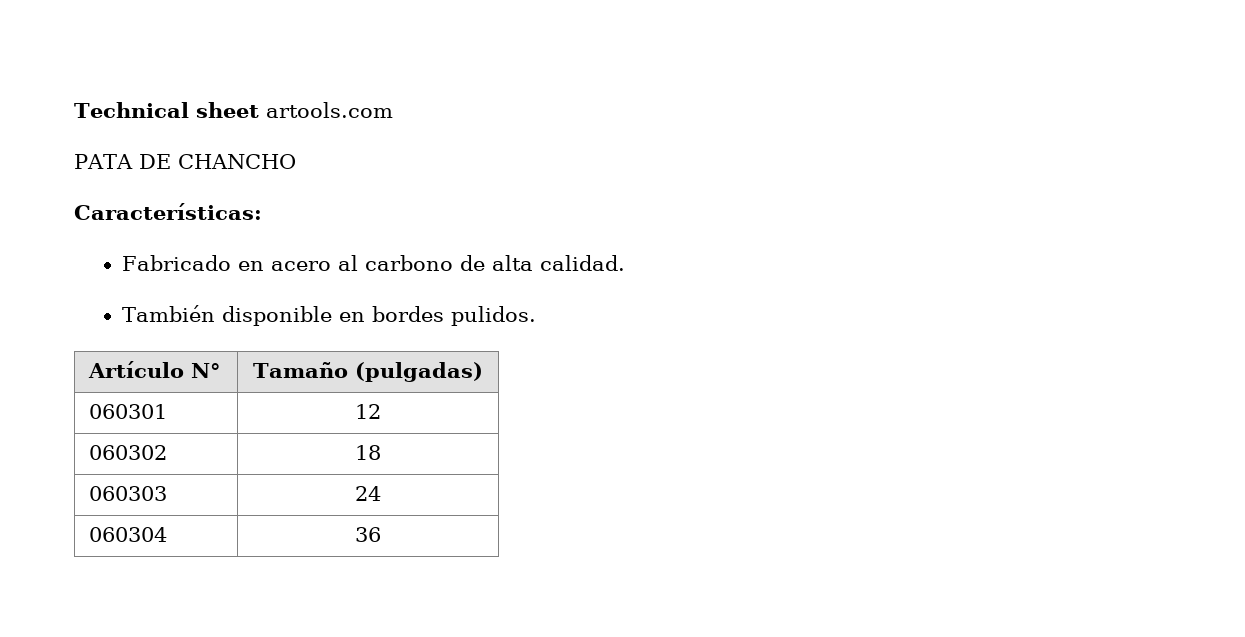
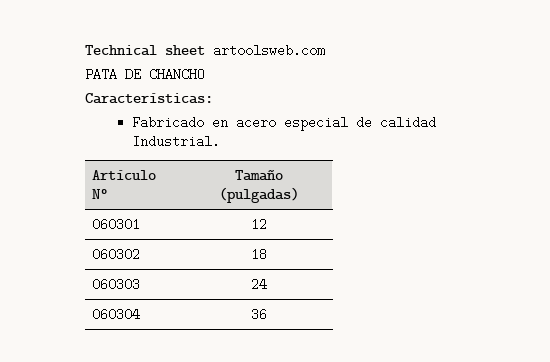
- Technical sheet artools.com
+ Technical sheet artoolsweb.com
- Fabricado en acero al carbono de alta calidad.
- También disponible en bordes pulidos.
+ Fabricado en acero especial de calidad Industrial.

